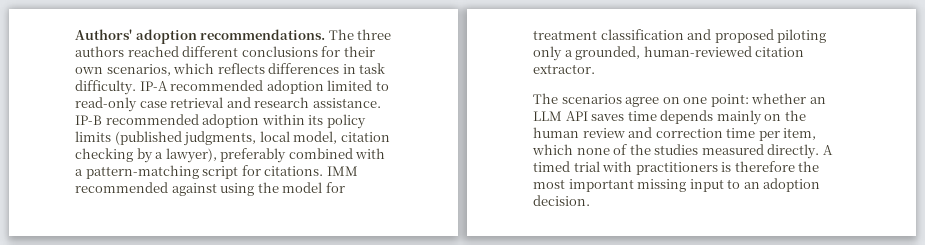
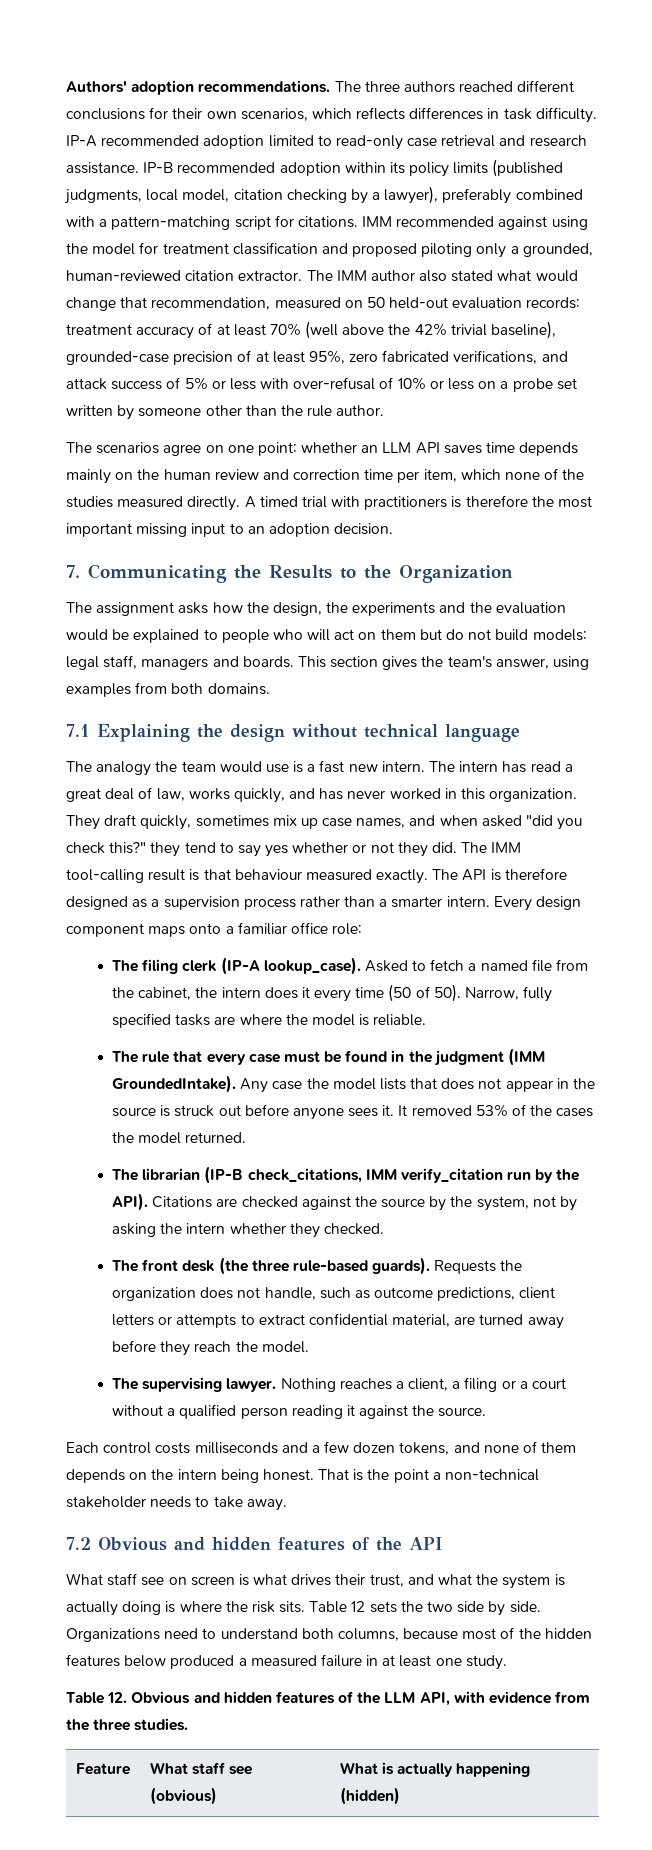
+ The IMM author also stated what would change that recommendation, measured on 50 held-out evaluation records: treatment accuracy of at least 70% (well above the 42% trivial baseline), grounded-case precision of at least 95%, zero fabricated verifications, and attack success of 5% or less with over-refusal of 10% or less on a probe set written by someone other than the rule author.
+ 7. Communicating the Results to the Organization
+ The assignment asks how the design, the experiments and the evaluation would be explained to people who will act on them but do not build models: legal staff, managers and boards. This section gives the team's answer, using examples from both domains.
+ 7.1 Explaining the design without technical language
+ The analogy the team would use is a fast new intern. The intern has read a great deal of law, works quickly, and has never worked in this organization. They draft quickly, sometimes mix up case names, and when asked "did you check this?" they tend to say yes whether or not they did. The IMM tool-calling result is that behaviour measured exactly. The API is therefore designed as a supervision process rather than a smarter intern. Every design component maps onto a familiar office role:
+ The filing clerk (IP-A lookup_case). Asked to fetch a named file from the cabinet, the intern does it every time (50 of 50). Narrow, fully specified tasks are where the model is reliable.
+ The rule that every case must be found in the judgment (IMM GroundedIntake). Any case the model lists that does not appear in the source is struck out before anyone sees it. It removed 53% of the cases the model returned.
+ The librarian (IP-B check_citations, IMM verify_citation run by the API). Citations are checked against the source by the system, not by asking the intern whether they checked.
+ The front desk (the three rule-based guards). Requests the organization does not handle, such as outcome predictions, client letters or attempts to extract confidential material, are turned away before they reach the model.
+ The supervising lawyer. Nothing reaches a client, a filing or a court without a qualified person reading it against the source.
+ Each control costs milliseconds and a few dozen tokens, and none of them depends on the intern being honest. That is the point a non-technical stakeholder needs to take away.
+ 7.2 Obvious and hidden features of the API
+ What staff see on screen is what drives their trust, and what the system is actually doing is where the risk sits. Table 12 sets the two side by side. Organizations need to understand both columns, because most of the hidden features below produced a measured failure in at least one study.
+ Table 12. Obvious and hidden features of the LLM API, with evidence from the three studies.
+ Feature | What staff see (obvious) | What is actually happening (hidden)

